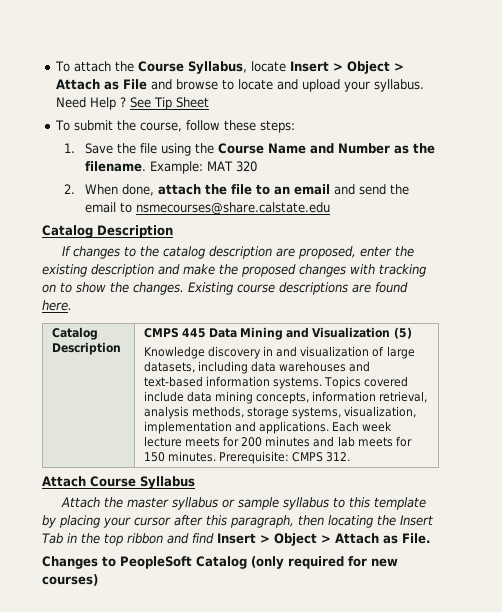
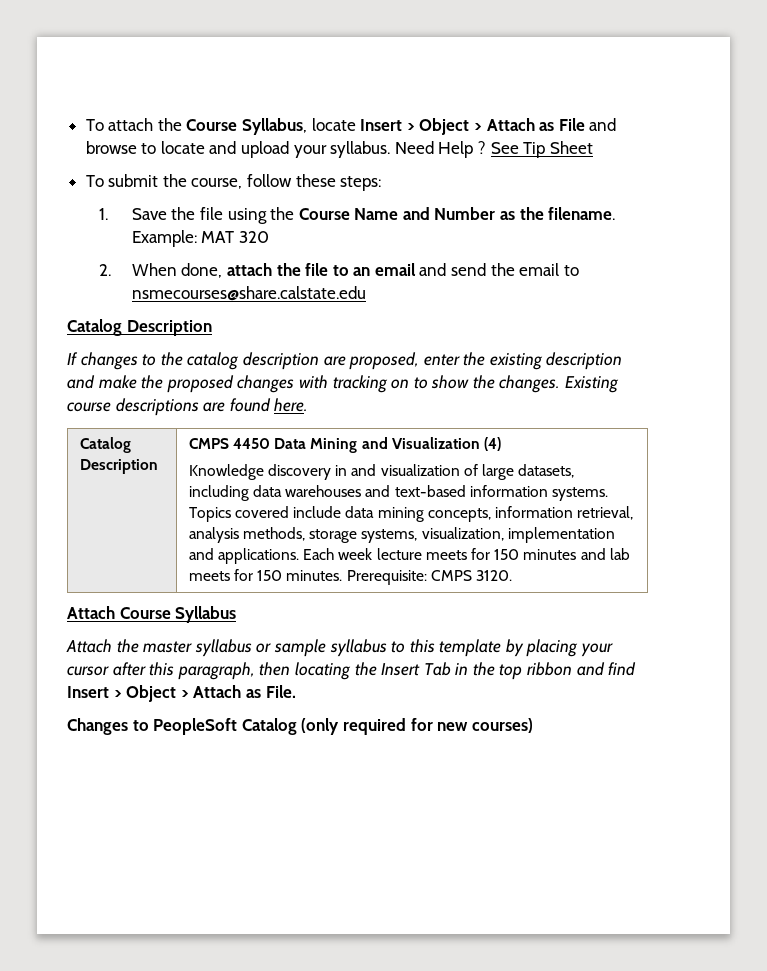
- CMPS 445 Data Mining and Visualization (5)
+ CMPS 4450 Data Mining and Visualization (4)
- Each week lecture meets for 200 minutes and lab meets for 150 minutes.
+ Each week lecture meets for 150 minutes and lab meets for 150 minutes.
- Prerequisite: CMPS 312.
+ Prerequisite: CMPS 3120.

